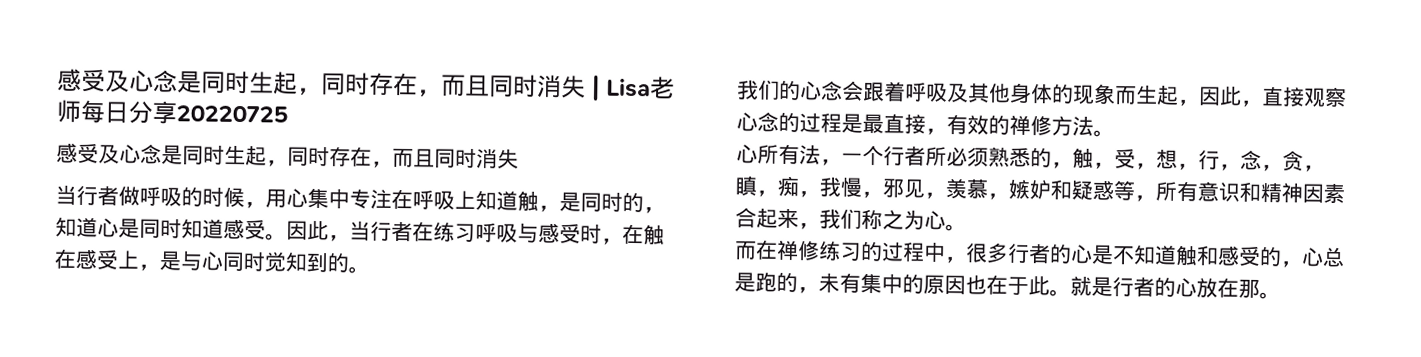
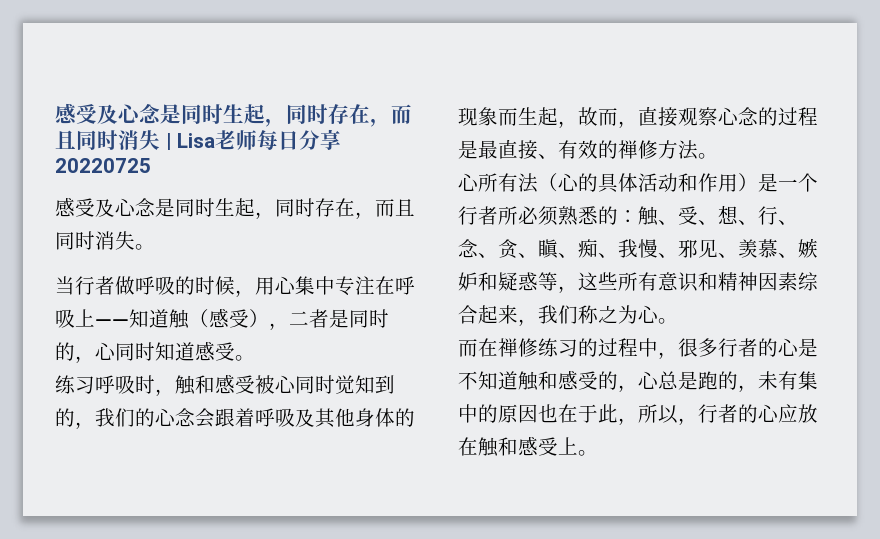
  感受及心念是同时生起，同时存在，而且同时消失 | Lisa老师每日分享20220725
- 感受及心念是同时生起，同时存在，而且同时消失
+ 感受及心念是同时生起，同时存在，而且同时消失。
- 当行者做呼吸的时候，用心集中专注在呼吸上知道触，是同时的，知道心是同时知道感受。因此，当行者在练习呼吸与感受时，在触在感受上，是与心同时觉知到的。
- 我们的心念会跟着呼吸及其他身体的现象而生起，因此，直接观察心念的过程是最直接，有效的禅修方法。
+ 当行者做呼吸的时候，用心集中专注在呼吸上——知道触（感受），二者是同时的，心同时知道感受。
+ 练习呼吸时，触和感受被心同时觉知到的，我们的心念会跟着呼吸及其他身体的现象而生起，故而，直接观察心念的过程是最直接、有效的禅修方法。
- 心所有法，一个行者所必须熟悉的，触，受，想，行，念，贪，瞋，痴，我慢，邪见，羡慕，嫉妒和疑惑等，所有意识和精神因素合起来，我们称之为心。
+ 心所有法（心的具体活动和作用）是一个行者所必须熟悉的：触、受、想、行、念、贪、瞋、痴、我慢、邪见、羡慕、嫉妒和疑惑等，这些所有意识和精神因素综合起来，我们称之为心。
- 而在禅修练习的过程中，很多行者的心是不知道触和感受的，心总是跑的，未有集中的原因也在于此。就是行者的心放在那。
+ 而在禅修练习的过程中，很多行者的心是不知道触和感受的，心总是跑的，未有集中的原因也在于此，所以，行者的心应放在触和感受上。

